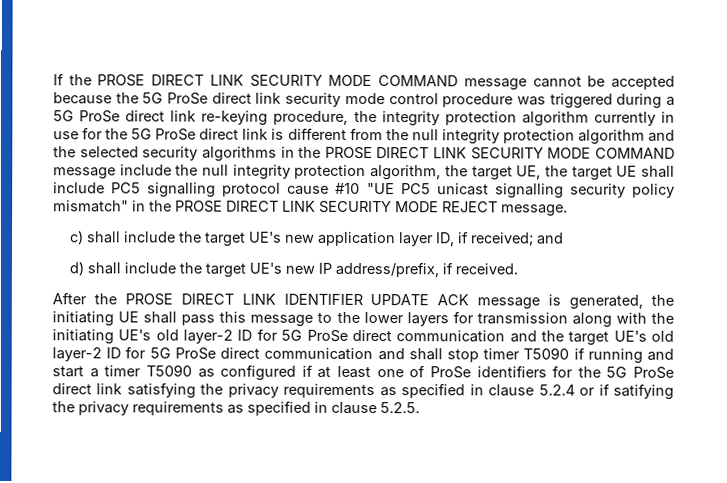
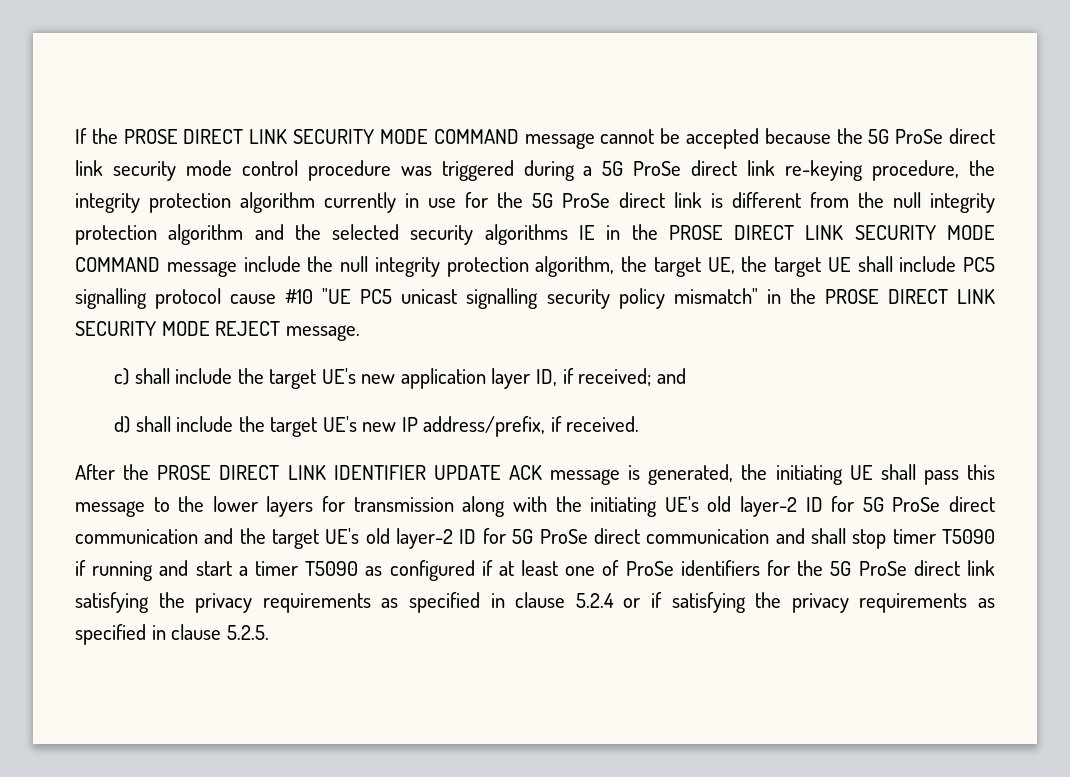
- If the PROSE DIRECT LINK SECURITY MODE COMMAND message cannot be accepted because the 5G ProSe direct link security mode control procedure was triggered during a 5G ProSe direct link re-keying procedure, the integrity protection algorithm currently in use for the 5G ProSe direct link is different from the null integrity protection algorithm and the selected security algorithms in the PROSE DIRECT LINK SECURITY MODE COMMAND message include the null integrity protection algorithm, the target UE, the target UE shall include PC5 signalling protocol cause #10 "UE PC5 unicast signalling security policy mismatch" in the PROSE DIRECT LINK SECURITY MODE REJECT message.
+ If the PROSE DIRECT LINK SECURITY MODE COMMAND message cannot be accepted because the 5G ProSe direct link security mode control procedure was triggered during a 5G ProSe direct link re-keying procedure, the integrity protection algorithm currently in use for the 5G ProSe direct link is different from the null integrity protection algorithm and the selected security algorithms IE in the PROSE DIRECT LINK SECURITY MODE COMMAND message include the null integrity protection algorithm, the target UE, the target UE shall include PC5 signalling protocol cause #10 "UE PC5 unicast signalling security policy mismatch" in the PROSE DIRECT LINK SECURITY MODE REJECT message.
- After the PROSE DIRECT LINK IDENTIFIER UPDATE ACK message is generated, the initiating UE shall pass this message to the lower layers for transmission along with the initiating UE's old layer-2 ID for 5G ProSe direct communication and the target UE's old layer-2 ID for 5G ProSe direct communication and shall stop timer T5090 if running and start a timer T5090 as configured if at least one of ProSe identifiers for the 5G ProSe direct link satisfying the privacy requirements as specified in clause 5.2.4 or if satifying the privacy requirements as specified in clause 5.2.5.
+ After the PROSE DIRECT LINK IDENTIFIER UPDATE ACK message is generated, the initiating UE shall pass this message to the lower layers for transmission along with the initiating UE's old layer-2 ID for 5G ProSe direct communication and the target UE's old layer-2 ID for 5G ProSe direct communication and shall stop timer T5090 if running and start a timer T5090 as configured if at least one of ProSe identifiers for the 5G ProSe direct link satisfying the privacy requirements as specified in clause 5.2.4 or if satisfying the privacy requirements as specified in clause 5.2.5.

